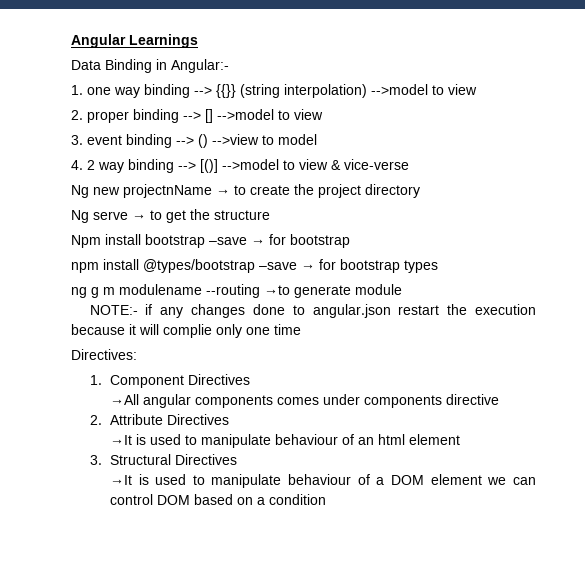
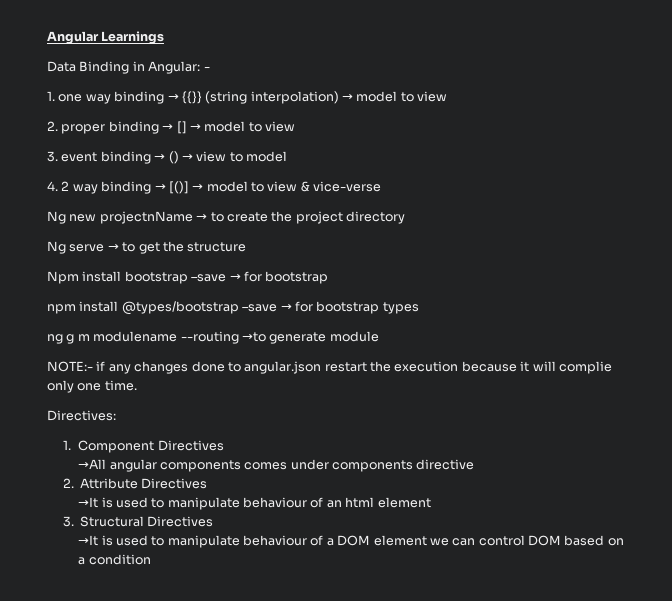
- Data Binding in Angular:-
+ Data Binding in Angular: -
- 1. one way binding --> {{}} (string interpolation) -->model to view
+ 1. one way binding → {{}} (string interpolation) → model to view
- 2. proper binding --> [] -->model to view
+ 2. proper binding → [] → model to view
- 3. event binding --> () -->view to model
+ 3. event binding → () → view to model
- 4. 2 way binding --> [()] -->model to view & vice-verse
+ 4. 2 way binding → [()] → model to view & vice-verse
- NOTE:- if any changes done to angular.json restart the execution because it will complie only one time
+ NOTE:- if any changes done to angular.json restart the execution because it will complie only one time.

